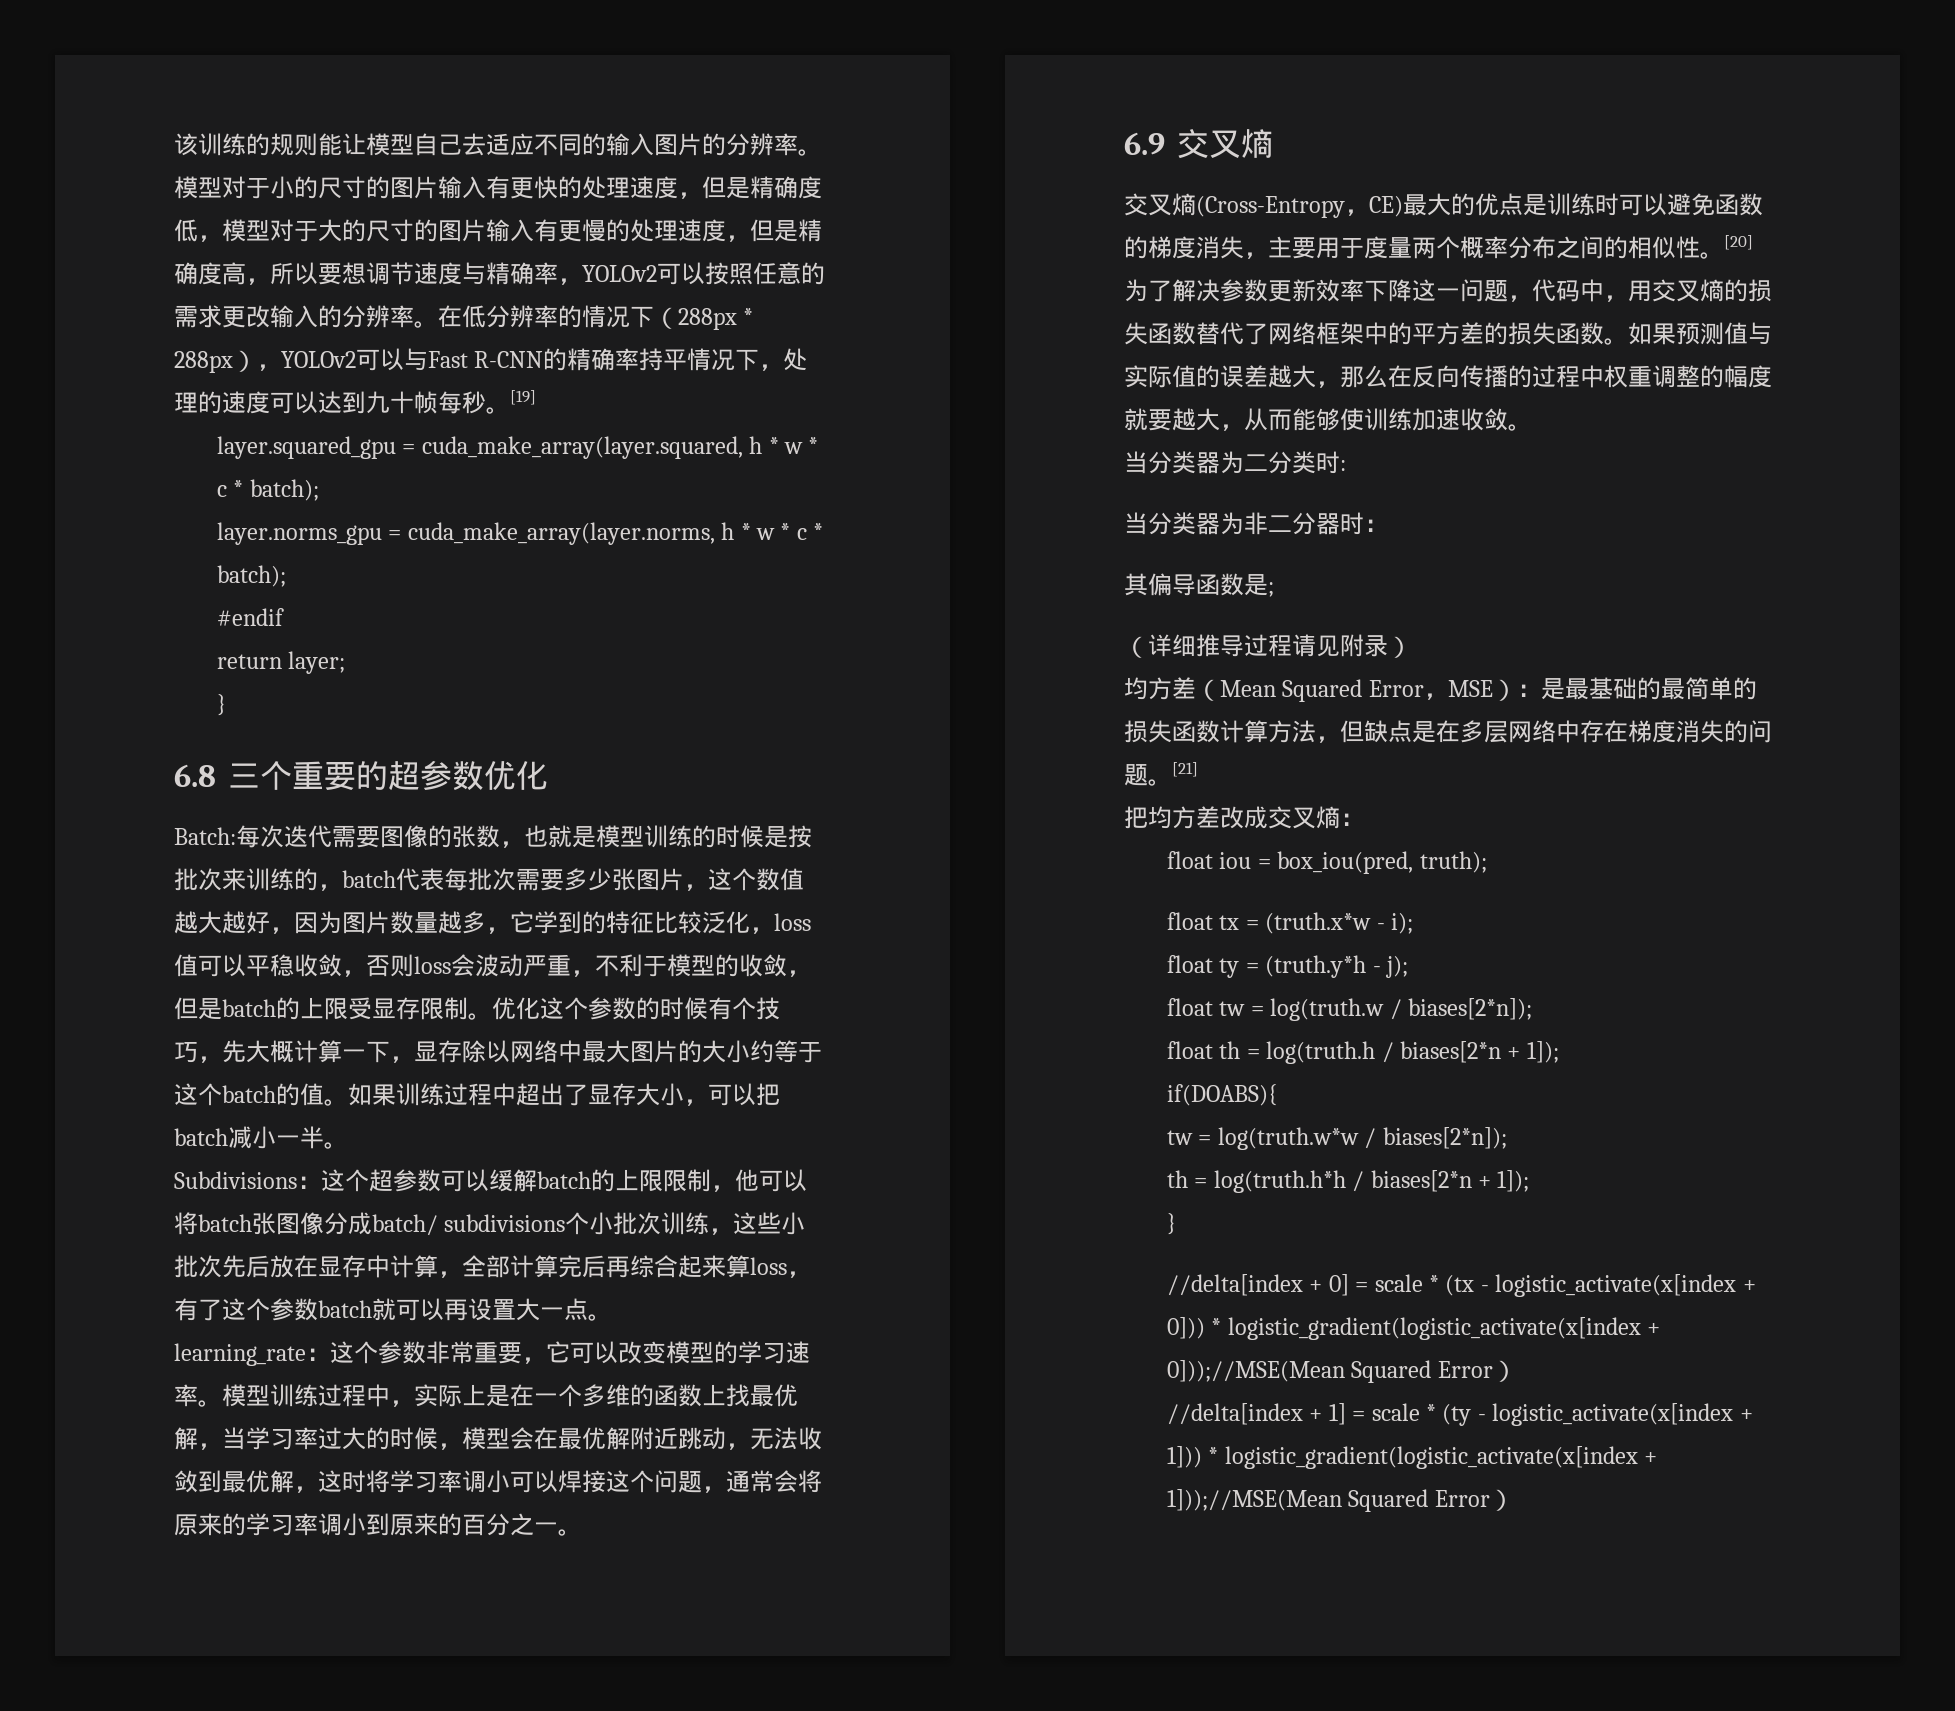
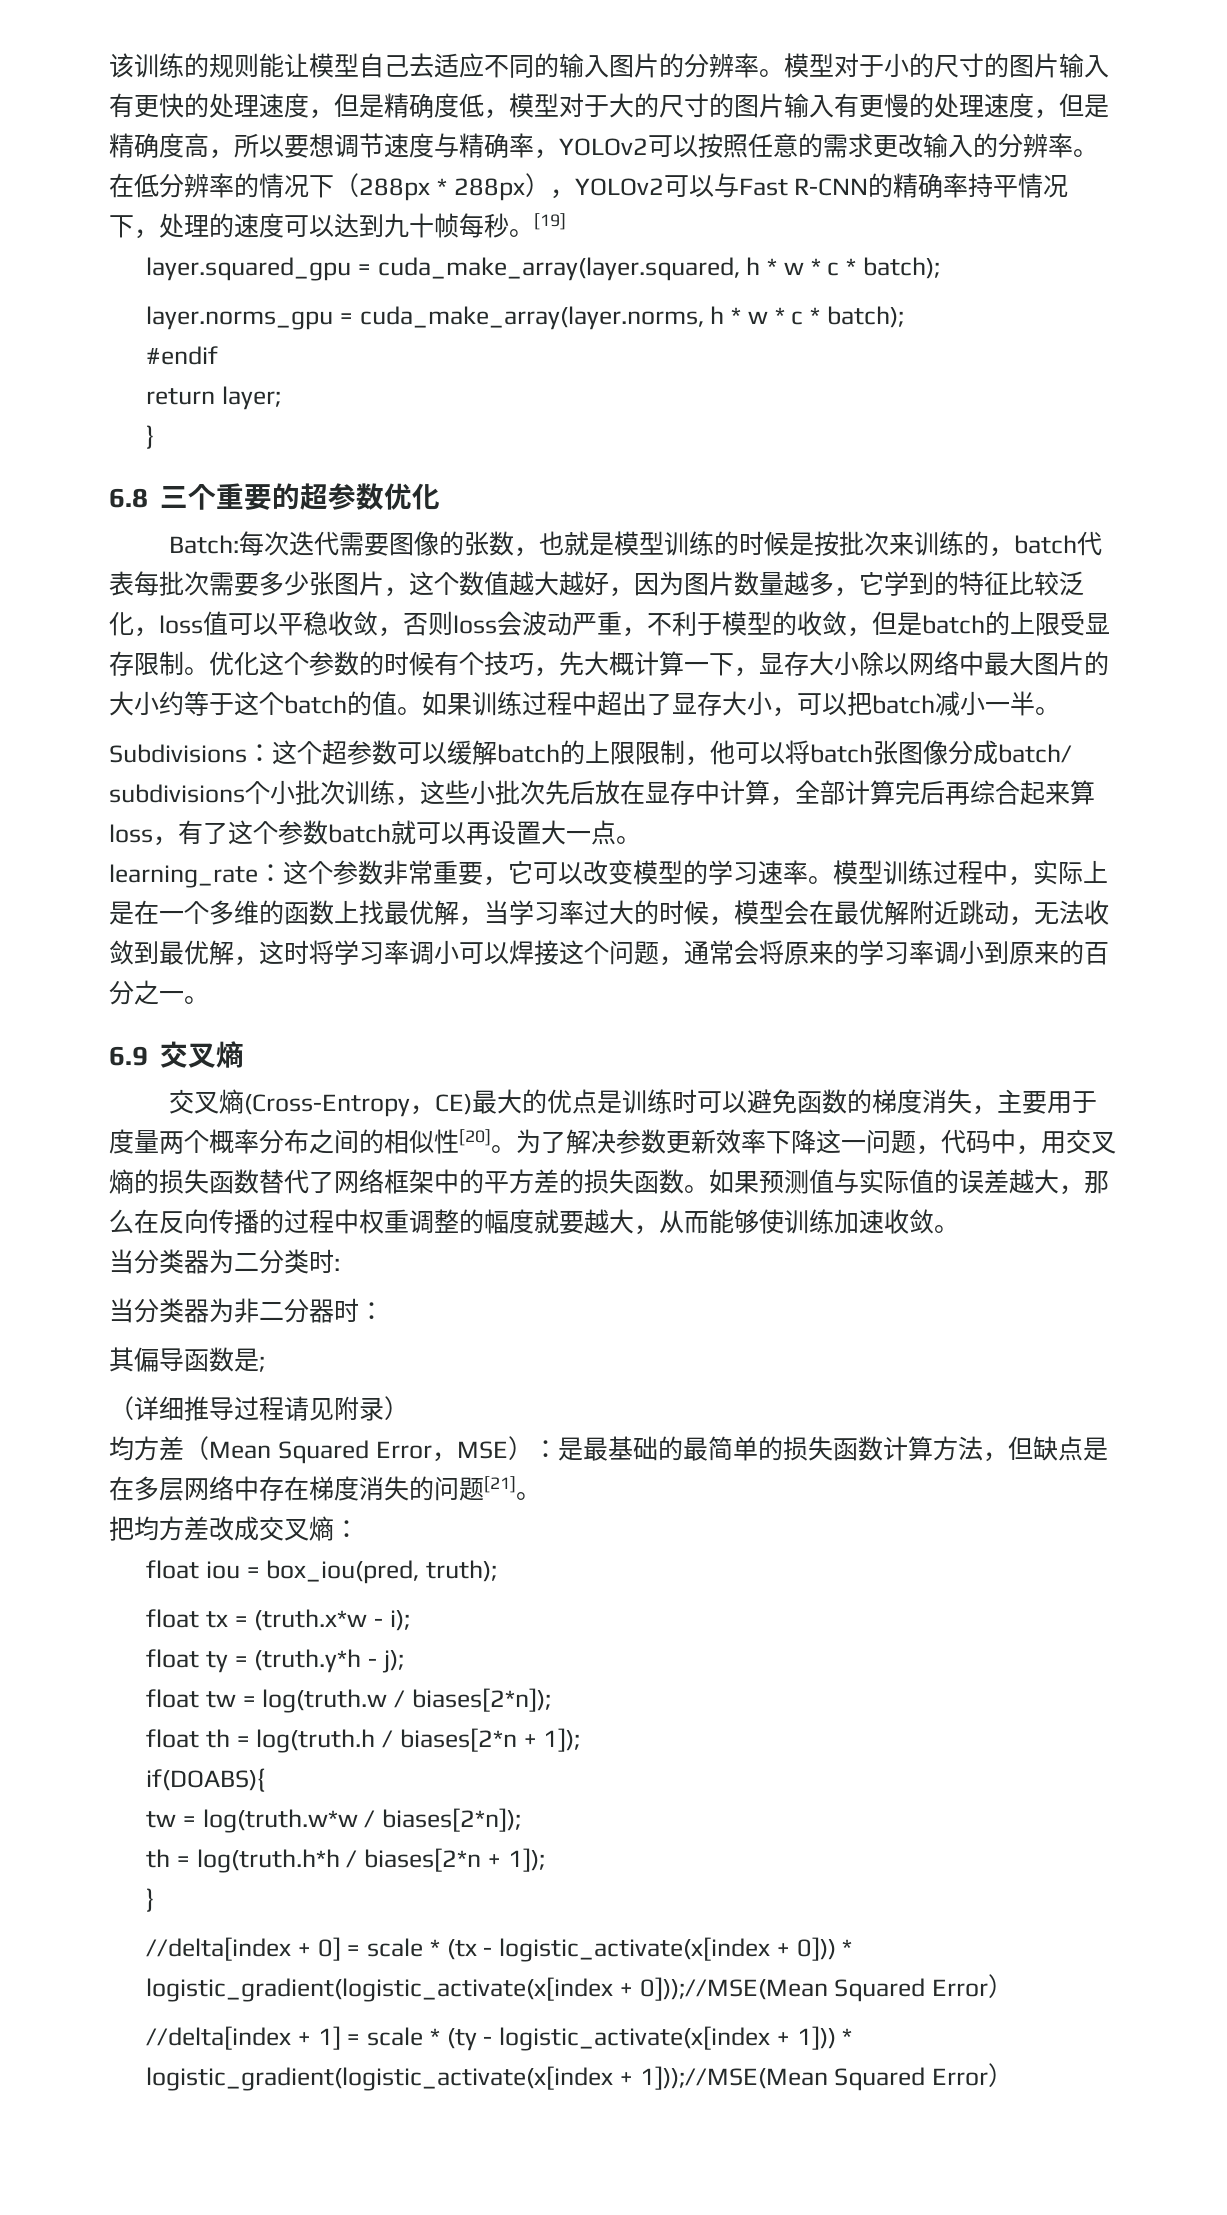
- 优化这个参数的时候有个技巧，先大概计算一下，显存除以网络中最大图片的大小约等于这个batch的值。
+ 优化这个参数的时候有个技巧，先大概计算一下，显存大小除以网络中最大图片的大小约等于这个batch的值。
- 交叉熵(Cross-Entropy，CE)最大的优点是训练时可以避免函数的梯度消失，主要用于度量两个概率分布之间的相似性。[20]为了解决参数更新效率下降这一问题，代码中，用交叉熵的损失函数替代了网络框架中的平方差的损失函数。
+ 交叉熵(Cross-Entropy，CE)最大的优点是训练时可以避免函数的梯度消失，主要用于度量两个概率分布之间的相似性[20]。为了解决参数更新效率下降这一问题，代码中，用交叉熵的损失函数替代了网络框架中的平方差的损失函数。
- 均方差（Mean Squared Error，MSE）：是最基础的最简单的损失函数计算方法，但缺点是在多层网络中存在梯度消失的问题。[21]
+ 均方差（Mean Squared Error，MSE）：是最基础的最简单的损失函数计算方法，但缺点是在多层网络中存在梯度消失的问题[21]。

